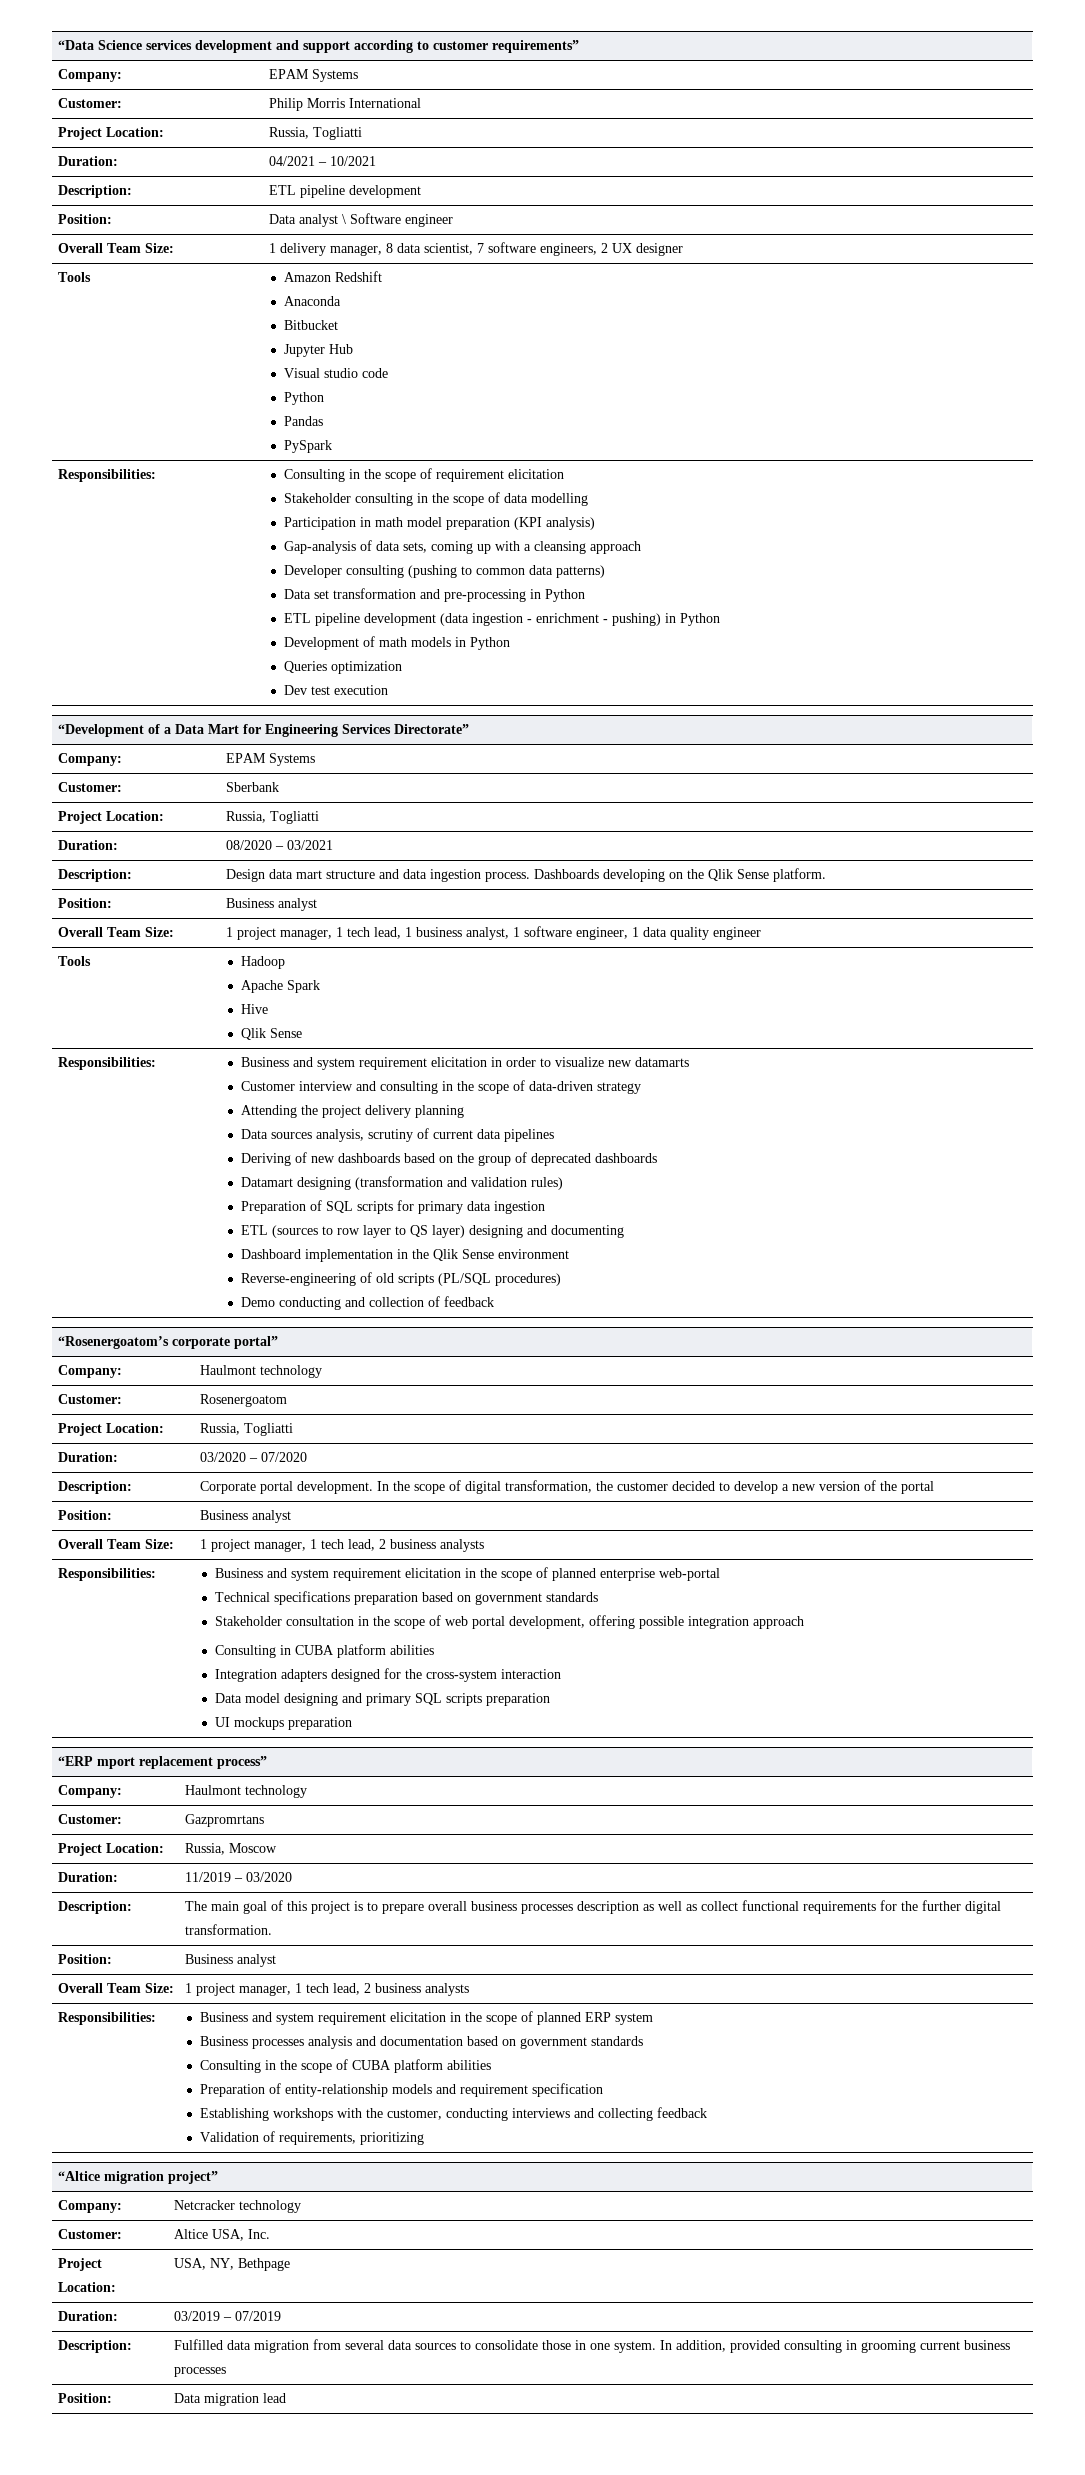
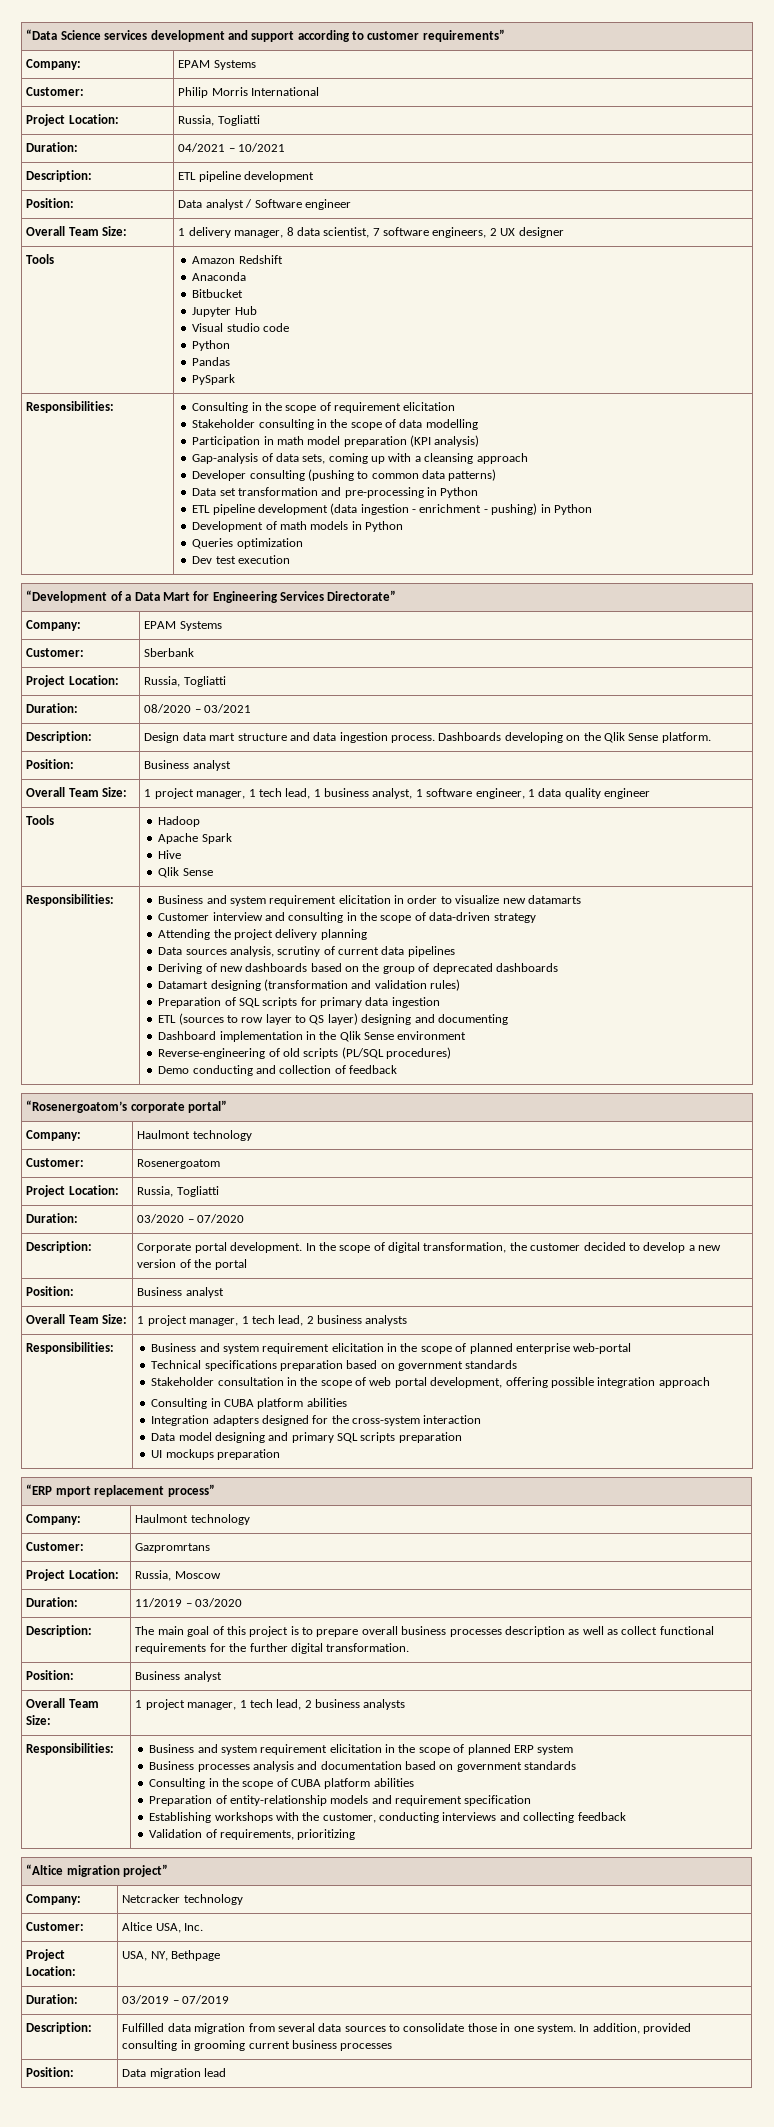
- Position: | Data analyst \ Software engineer
+ Position: | Data analyst / Software engineer

